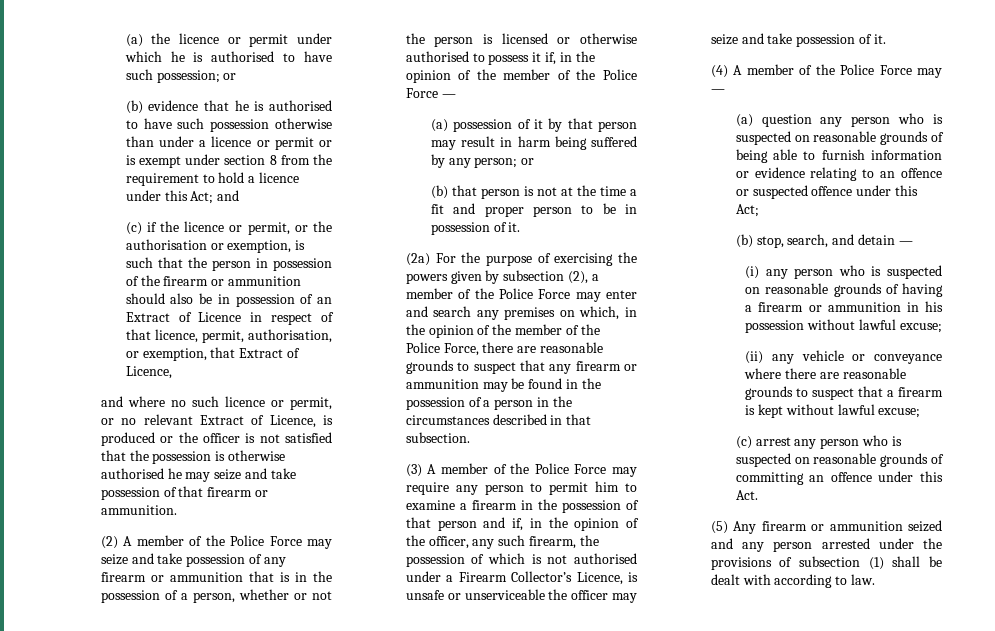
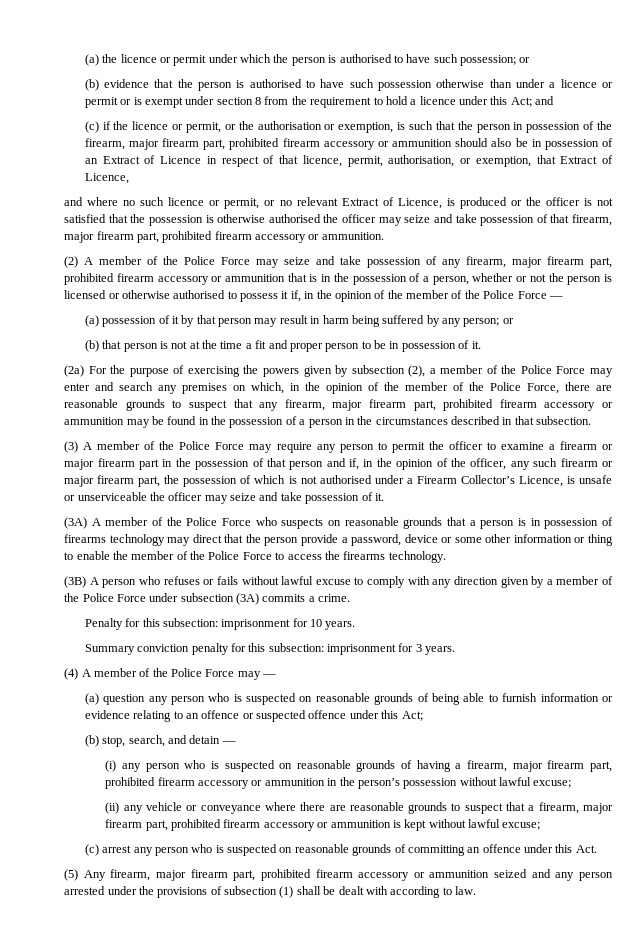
- (a) the licence or permit under which he is authorised to have such possession; or
+ (a) the licence or permit under which the person is authorised to have such possession; or
- (b) evidence that he is authorised to have such possession otherwise than under a licence or permit or is exempt under section 8 from the requirement to hold a licence under this Act; and
+ (b) evidence that the person is authorised to have such possession otherwise than under a licence or permit or is exempt under section 8 from the requirement to hold a licence under this Act; and
- (c) if the licence or permit, or the authorisation or exemption, is such that the person in possession of the firearm or ammunition should also be in possession of an Extract of Licence in respect of that licence, permit, authorisation, or exemption, that Extract of Licence,
+ (c) if the licence or permit, or the authorisation or exemption, is such that the person in possession of the firearm, major firearm part, prohibited firearm accessory or ammunition should also be in possession of an Extract of Licence in respect of that licence, permit, authorisation, or exemption, that Extract of Licence,
- and where no such licence or permit, or no relevant Extract of Licence, is produced or the officer is not satisfied that the possession is otherwise authorised he may seize and take possession of that firearm or ammunition.
+ and where no such licence or permit, or no relevant Extract of Licence, is produced or the officer is not satisfied that the possession is otherwise authorised the officer may seize and take possession of that firearm, major firearm part, prohibited firearm accessory or ammunition.
- (2) A member of the Police Force may seize and take possession of any firearm or ammunition that is in the possession of a person, whether or not the person is licensed or otherwise authorised to possess it if, in the opinion of the member of the Police Force —
+ (2) A member of the Police Force may seize and take possession of any firearm, major firearm part, prohibited firearm accessory or ammunition that is in the possession of a person, whether or not the person is licensed or otherwise authorised to possess it if, in the opinion of the member of the Police Force —
- (2a) For the purpose of exercising the powers given by subsection (2), a member of the Police Force may enter and search any premises on which, in the opinion of the member of the Police Force, there are reasonable grounds to suspect that any firearm or ammunition may be found in the possession of a person in the circumstances described in that subsection.
+ (2a) For the purpose of exercising the powers given by subsection (2), a member of the Police Force may enter and search any premises on which, in the opinion of the member of the Police Force, there are reasonable grounds to suspect that any firearm, major firearm part, prohibited firearm accessory or ammunition may be found in the possession of a person in the circumstances described in that subsection.
- (3) A member of the Police Force may require any person to permit him to examine a firearm in the possession of that person and if, in the opinion of the officer, any such firearm, the possession of which is not authorised under a Firearm Collector’s Licence, is unsafe or unserviceable the officer may seize and take possession of it.
+ (3) A member of the Police Force may require any person to permit the officer to examine a firearm or major firearm part in the possession of that person and if, in the opinion of the officer, any such firearm or major firearm part, the possession of which is not authorised under a Firearm Collector’s Licence, is unsafe or unserviceable the officer may seize and take possession of it.
+ (3A) A member of the Police Force who suspects on reasonable grounds that a person is in possession of firearms technology may direct that the person provide a password, device or some other information or thing to enable the member of the Police Force to access the firearms technology.
+ (3B) A person who refuses or fails without lawful excuse to comply with any direction given by a member of the Police Force under subsection (3A) commits a crime.
+ Penalty for this subsection: imprisonment for 10 years.
+ Summary conviction penalty for this subsection: imprisonment for 3 years.
- (i) any person who is suspected on reasonable grounds of having a firearm or ammunition in his possession without lawful excuse;
+ (i) any person who is suspected on reasonable grounds of having a firearm, major firearm part, prohibited firearm accessory or ammunition in the person’s possession without lawful excuse;
- (ii) any vehicle or conveyance where there are reasonable grounds to suspect that a firearm is kept without lawful excuse;
+ (ii) any vehicle or conveyance where there are reasonable grounds to suspect that a firearm, major firearm part, prohibited firearm accessory or ammunition is kept without lawful excuse;
- (5) Any firearm or ammunition seized and any person arrested under the provisions of subsection (1) shall be dealt with according to law.
+ (5) Any firearm, major firearm part, prohibited firearm accessory or ammunition seized and any person arrested under the provisions of subsection (1) shall be dealt with according to law.

